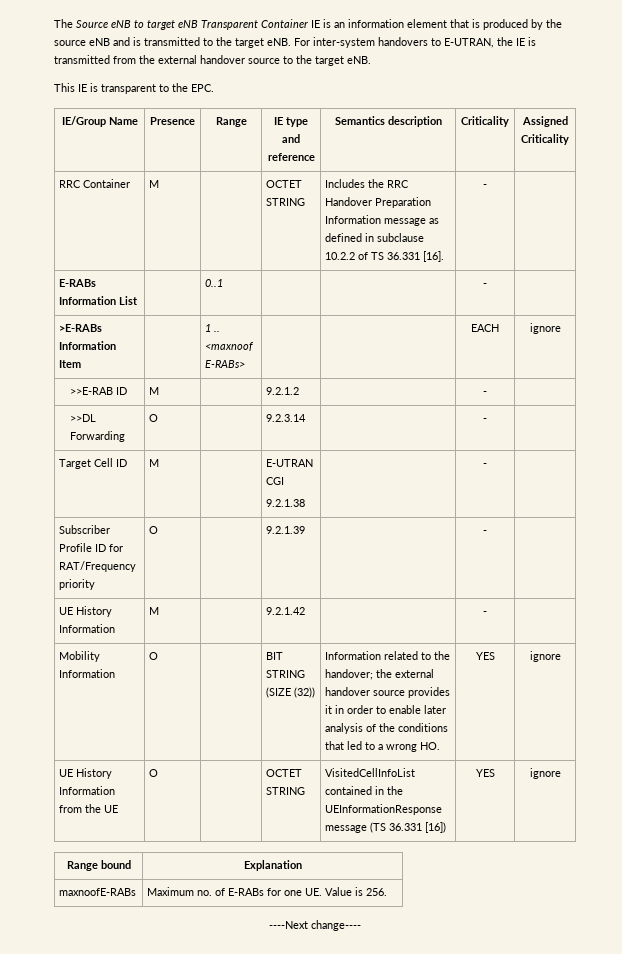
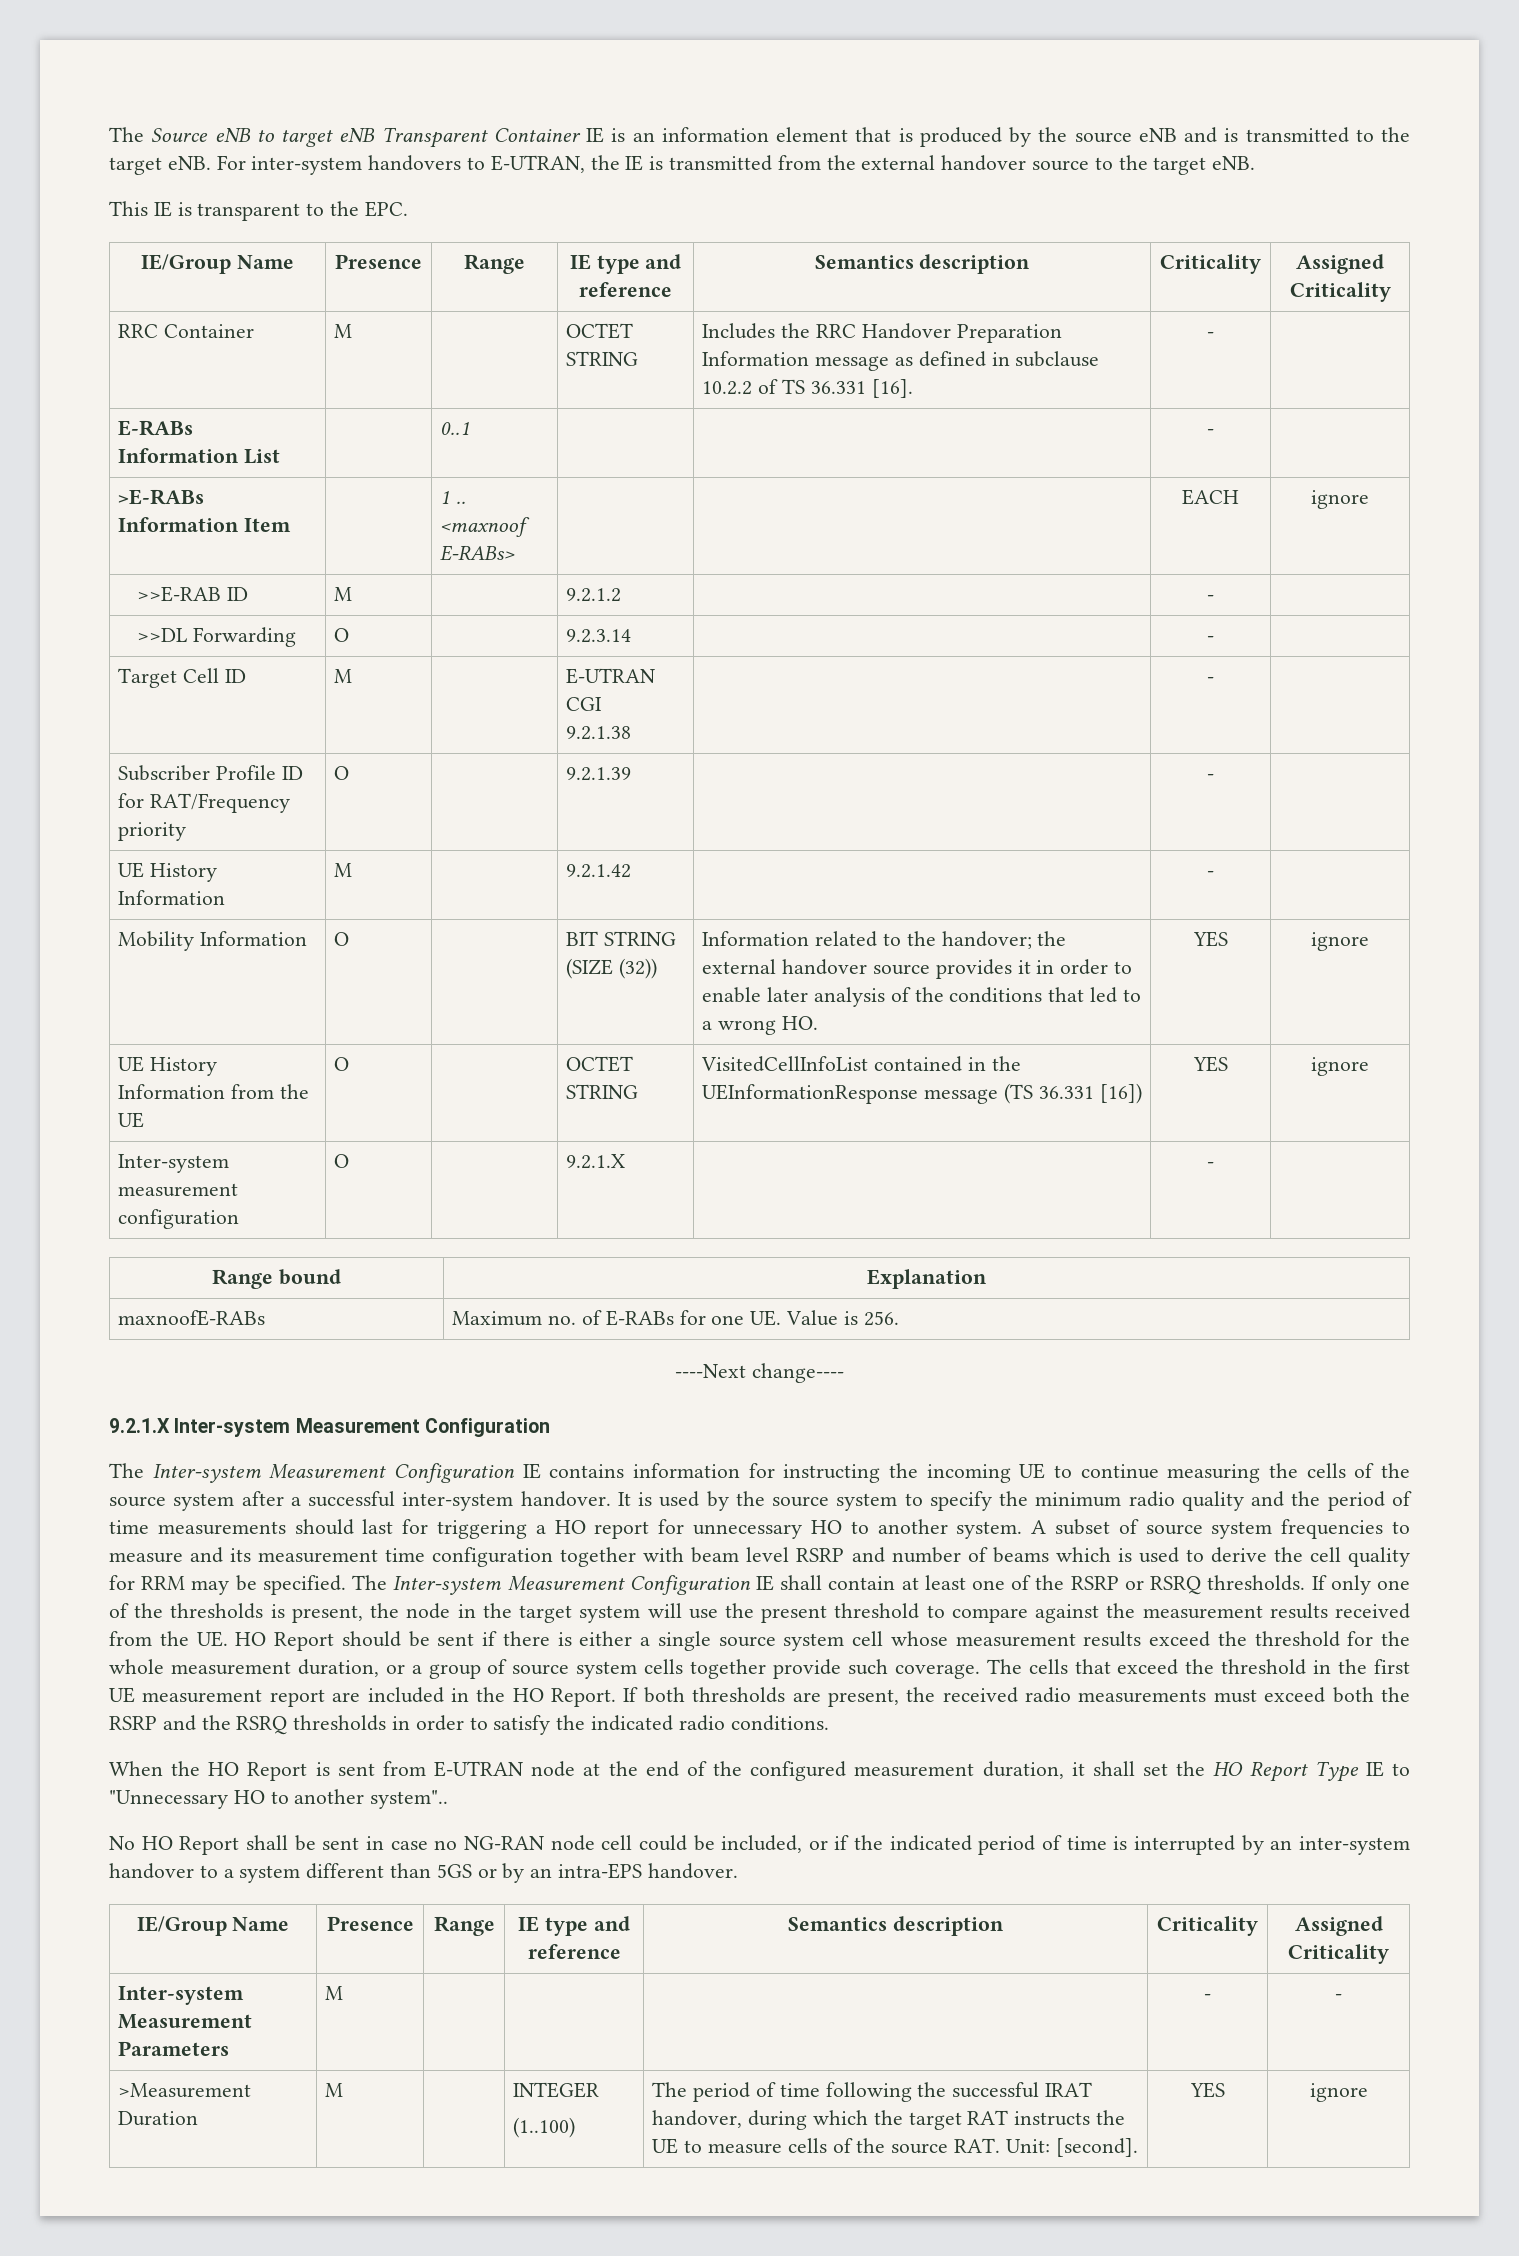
+ Inter-system measurement configuration | O | | 9.2.1.X | | - |
+ 9.2.1.X Inter-system Measurement Configuration
+ The Inter-system Measurement Configuration IE contains information for instructing the incoming UE to continue measuring the cells of the source system after a successful inter-system handover. It is used by the source system to specify the minimum radio quality and the period of time measurements should last for triggering a HO report for unnecessary HO to another system. A subset of source system frequencies to measure and its measurement time configuration together with beam level RSRP and number of beams which is used to derive the cell quality for RRM may be specified. The Inter-system Measurement Configuration IE shall contain at least one of the RSRP or RSRQ thresholds. If only one of the thresholds is present, the node in the target system will use the present threshold to compare against the measurement results received from the UE. HO Report should be sent if there is either a single source system cell whose measurement results exceed the threshold for the whole measurement duration, or a group of source system cells together provide such coverage. The cells that exceed the threshold in the first UE measurement report are included in the HO Report. If both thresholds are present, the received radio measurements must exceed both the RSRP and the RSRQ thresholds in order to satisfy the indicated radio conditions.
+ When the HO Report is sent from E-UTRAN node at the end of the configured measurement duration, it shall set the HO Report Type IE to "Unnecessary HO to another system"..
+ No HO Report shall be sent in case no NG-RAN node cell could be included, or if the indicated period of time is interrupted by an inter-system handover to a system different than 5GS or by an intra-EPS handover.
+ IE/Group Name | Presence | Range | IE type and reference | Semantics description | Criticality | Assigned Criticality
+ Inter-system Measurement Parameters | M | | | | - | -
+ >Measurement Duration | M | | INTEGER
+ (1..100) | The period of time following the successful IRAT handover, during which the target RAT instructs the UE to measure cells of the source RAT. Unit: [second]. | YES | ignore

